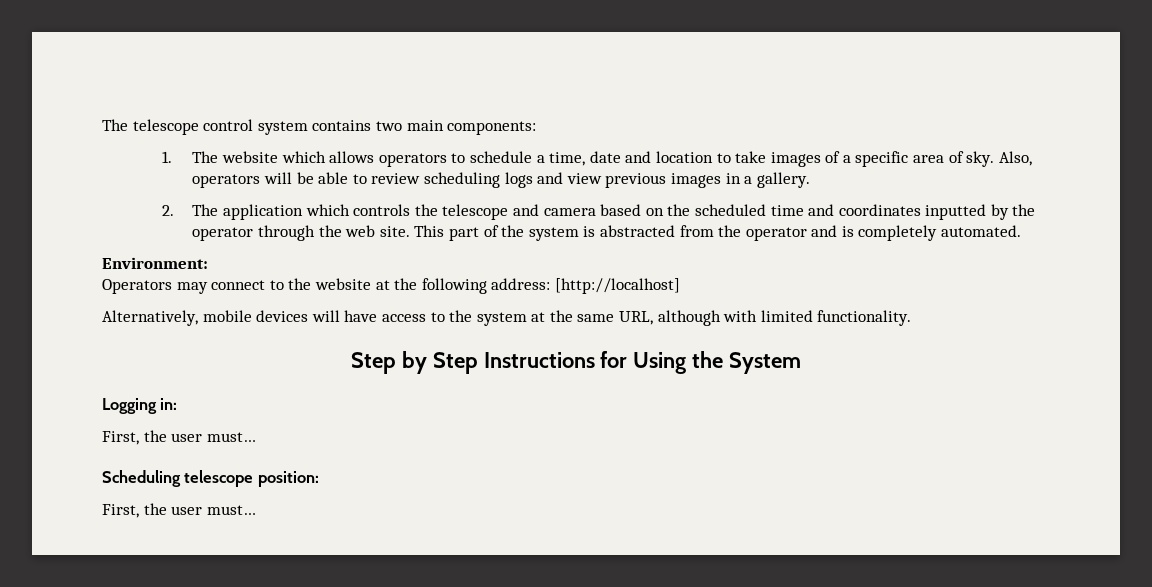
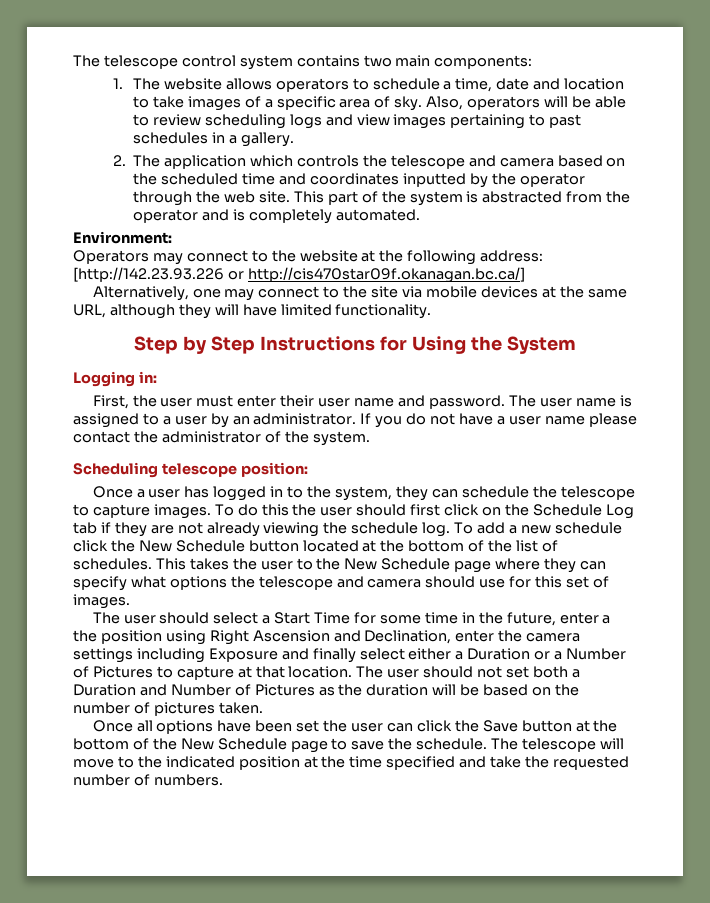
- 1. The website which allows operators to schedule a time, date and location to take images of a specific area of sky.
+ 1. The website allows operators to schedule a time, date and location to take images of a specific area of sky.
- Also, operators will be able to review scheduling logs and view previous images in a gallery.
+ Also, operators will be able to review scheduling logs and view images pertaining to past schedules in a gallery.
- Operators may connect to the website at the following address: [http://localhost]
- Alternatively, mobile devices will have access to the system at the same URL, although with limited functionality.
+ Operators may connect to the website at the following address: [http://142.23.93.226 or http://cis470star09f.okanagan.bc.ca/]
+ Alternatively, one may connect to the site via mobile devices at the same URL, although they will have limited functionality.
  Logging in:
- First, the user must…
+ First, the user must enter their user name and password. The user name is assigned to a user by an administrator. If you do not have a user name please contact the administrator of the system.
  Scheduling telescope position:
- First, the user must…
+ Once a user has logged in to the system, they can schedule the telescope to capture images. To do this the user should first click on the Schedule Log tab if they are not already viewing the schedule log. To add a new schedule click the New Schedule button located at the bottom of the list of schedules. This takes the user to the New Schedule page where they can specify what options the telescope and camera should use for this set of images.
+ The user should select a Start Time for some time in the future, enter a the position using Right Ascension and Declination, enter the camera settings including Exposure and finally select either a Duration or a Number of Pictures to capture at that location. The user should not set both a Duration and Number of Pictures as the duration will be based on the number of pictures taken.
+ Once all options have been set the user can click the Save button at the bottom of the New Schedule page to save the schedule. The telescope will move to the indicated position at the time specified and take the requested number of numbers.

